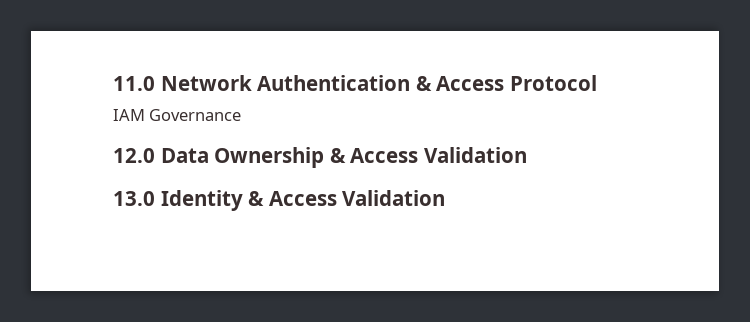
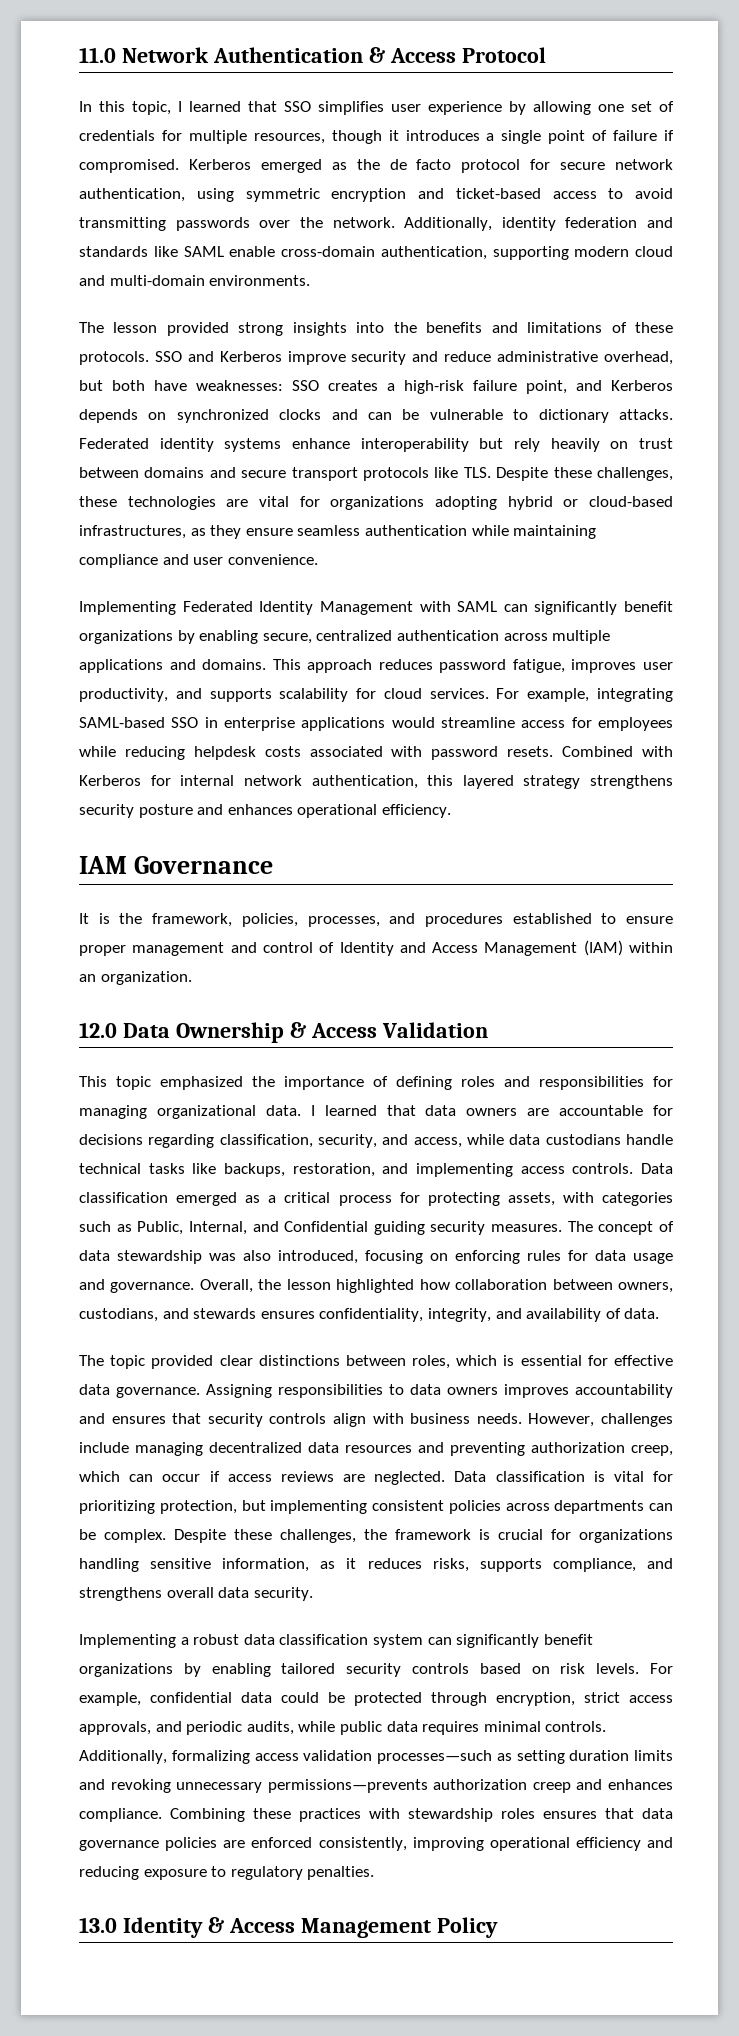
+ In this topic, I learned that SSO simplifies user experience by allowing one set of credentials for multiple resources, though it introduces a single point of failure if compromised. Kerberos emerged as the de facto protocol for secure network authentication, using symmetric encryption and ticket-based access to avoid transmitting passwords over the network. Additionally, identity federation and standards like SAML enable cross-domain authentication, supporting modern cloud and multi-domain environments.
+ The lesson provided strong insights into the benefits and limitations of these protocols. SSO and Kerberos improve security and reduce administrative overhead, but both have weaknesses: SSO creates a high-risk failure point, and Kerberos depends on synchronized clocks and can be vulnerable to dictionary attacks. Federated identity systems enhance interoperability but rely heavily on trust between domains and secure transport protocols like TLS. Despite these challenges, these technologies are vital for organizations adopting hybrid or cloud-based infrastructures, as they ensure seamless authentication while maintaining compliance and user convenience.
+ Implementing Federated Identity Management with SAML can significantly benefit organizations by enabling secure, centralized authentication across multiple applications and domains. This approach reduces password fatigue, improves user productivity, and supports scalability for cloud services. For example, integrating SAML-based SSO in enterprise applications would streamline access for employees while reducing helpdesk costs associated with password resets. Combined with Kerberos for internal network authentication, this layered strategy strengthens security posture and enhances operational efficiency.
  IAM Governance
+ It is the framework, policies, processes, and procedures established to ensure proper management and control of Identity and Access Management (IAM) within an organization.
+ This topic emphasized the importance of defining roles and responsibilities for managing organizational data. I learned that data owners are accountable for decisions regarding classification, security, and access, while data custodians handle technical tasks like backups, restoration, and implementing access controls. Data classification emerged as a critical process for protecting assets, with categories such as Public, Internal, and Confidential guiding security measures. The concept of data stewardship was also introduced, focusing on enforcing rules for data usage and governance. Overall, the lesson highlighted how collaboration between owners, custodians, and stewards ensures confidentiality, integrity, and availability of data.
+ The topic provided clear distinctions between roles, which is essential for effective data governance. Assigning responsibilities to data owners improves accountability and ensures that security controls align with business needs. However, challenges include managing decentralized data resources and preventing authorization creep, which can occur if access reviews are neglected. Data classification is vital for prioritizing protection, but implementing consistent policies across departments can be complex. Despite these challenges, the framework is crucial for organizations handling sensitive information, as it reduces risks, supports compliance, and strengthens overall data security.
+ Implementing a robust data classification system can significantly benefit organizations by enabling tailored security controls based on risk levels. For example, confidential data could be protected through encryption, strict access approvals, and periodic audits, while public data requires minimal controls. Additionally, formalizing access validation processes—such as setting duration limits and revoking unnecessary permissions—prevents authorization creep and enhances compliance. Combining these practices with stewardship roles ensures that data governance policies are enforced consistently, improving operational efficiency and reducing exposure to regulatory penalties.
- 13.0 Identity & Access Validation
+ 13.0 Identity & Access Management Policy

